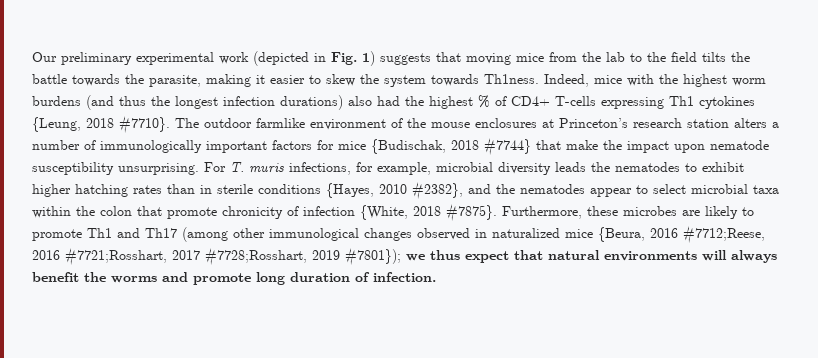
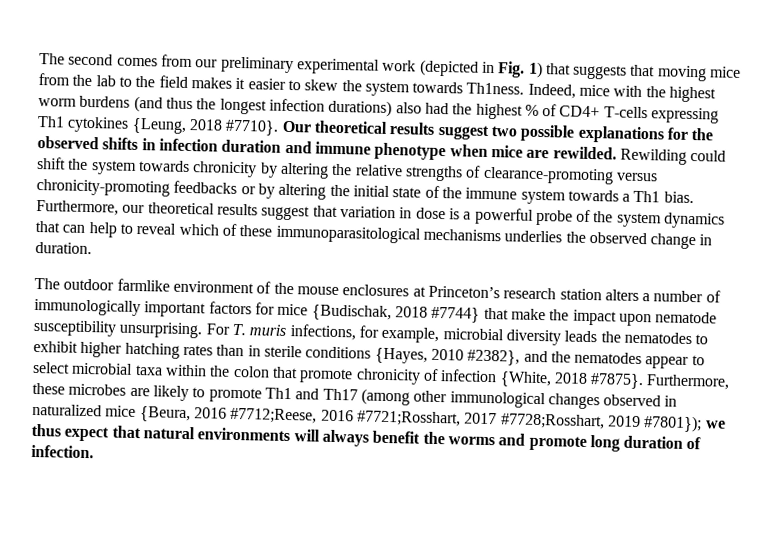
- Our preliminary experimental work (depicted in Fig. 1) suggests that moving mice from the lab to the field tilts the battle towards the parasite, making it easier to skew the system towards Th1ness.
+ The second comes from our preliminary experimental work (depicted in Fig. 1) that suggests that moving mice from the lab to the field makes it easier to skew the system towards Th1ness.
- Indeed, mice with the highest worm burdens (and thus the longest infection durations) also had the highest % of CD4+ T-cells expressing Th1 cytokines {Leung, 2018 #7710}. The outdoor farmlike environment of the mouse enclosures at Princeton’s research station alters a number of immunologically important factors for mice {Budischak, 2018 #7744} that make the impact upon nematode susceptibility unsurprising.
+ Indeed, mice with the highest worm burdens (and thus the longest infection durations) also had the highest % of CD4+ T-cells expressing Th1 cytokines {Leung, 2018 #7710}. Our theoretical results suggest two possible explanations for the observed shifts in infection duration and immune phenotype when mice are rewilded. Rewilding could shift the system towards chronicity by altering the relative strengths of clearance-promoting versus chronicity-promoting feedbacks or by altering the initial state of the immune system towards a Th1 bias. Furthermore, our theoretical results suggest that variation in dose is a powerful probe of the system dynamics that can help to reveal which of these immunoparasitological mechanisms underlies the observed change in duration.
+ The outdoor farmlike environment of the mouse enclosures at Princeton’s research station alters a number of immunologically important factors for mice {Budischak, 2018 #7744} that make the impact upon nematode susceptibility unsurprising.

